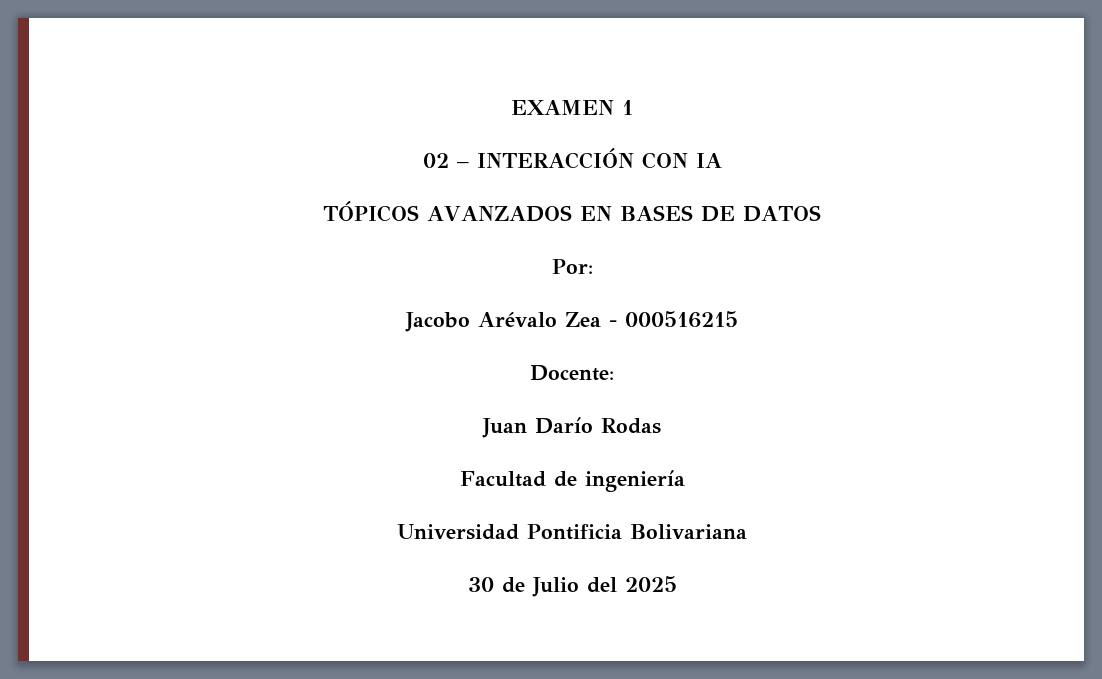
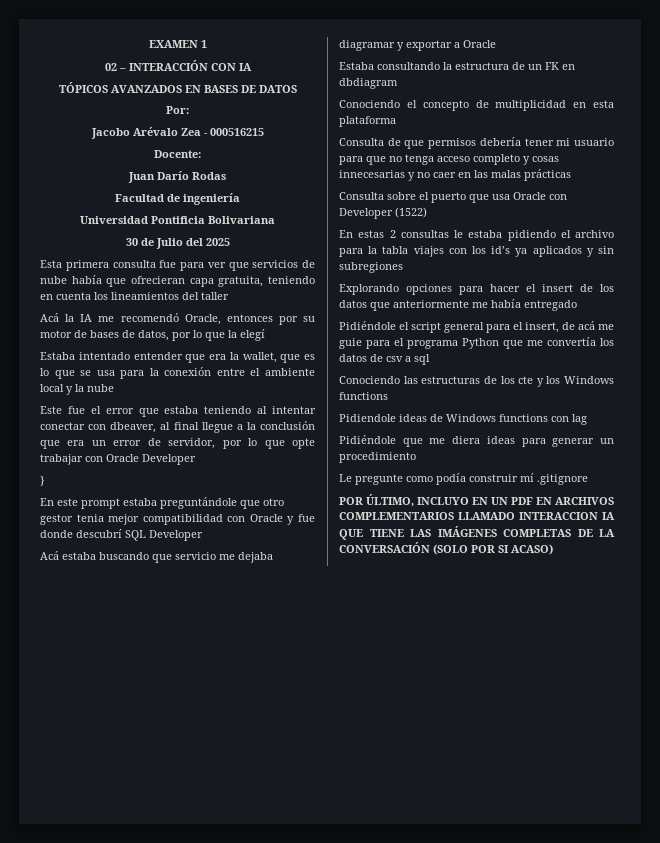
+ Esta primera consulta fue para ver que servicios de nube había que ofrecieran capa gratuita, teniendo en cuenta los lineamientos del taller
+ Acá la IA me recomendó Oracle, entonces por su motor de bases de datos, por lo que la elegí
+ Estaba intentado entender que era la wallet, que es lo que se usa para la conexión entre el ambiente local y la nube
+ Este fue el error que estaba teniendo al intentar conectar con dbeaver, al final llegue a la conclusión que era un error de servidor, por lo que opte trabajar con Oracle Developer
+ }
+ En este prompt estaba preguntándole que otro gestor tenia mejor compatibilidad con Oracle y fue donde descubrí SQL Developer
+ Acá estaba buscando que servicio me dejaba diagramar y exportar a Oracle
+ Estaba consultando la estructura de un FK en dbdiagram
+ Conociendo el concepto de multiplicidad en esta plataforma
+ Consulta de que permisos debería tener mi usuario para que no tenga acceso completo y cosas innecesarias y no caer en las malas prácticas
+ Consulta sobre el puerto que usa Oracle con Developer (1522)
+ En estas 2 consultas le estaba pidiendo el archivo para la tabla viajes con los id’s ya aplicados y sin subregiones
+ Explorando opciones para hacer el insert de los datos que anteriormente me había entregado
+ Pidiéndole el script general para el insert, de acá me guie para el programa Python que me convertía los datos de csv a sql
+ Conociendo las estructuras de los cte y los Windows functions
+ Pidiendole ideas de Windows functions con lag
+ Pidiéndole que me diera ideas para generar un procedimiento
+ Le pregunte como podía construir mí .gitignore
+ POR ÚLTIMO, INCLUYO EN UN PDF EN ARCHIVOS COMPLEMENTARIOS LLAMADO INTERACCION IA QUE TIENE LAS IMÁGENES COMPLETAS DE LA CONVERSACIÓN (SOLO POR SI ACASO)

